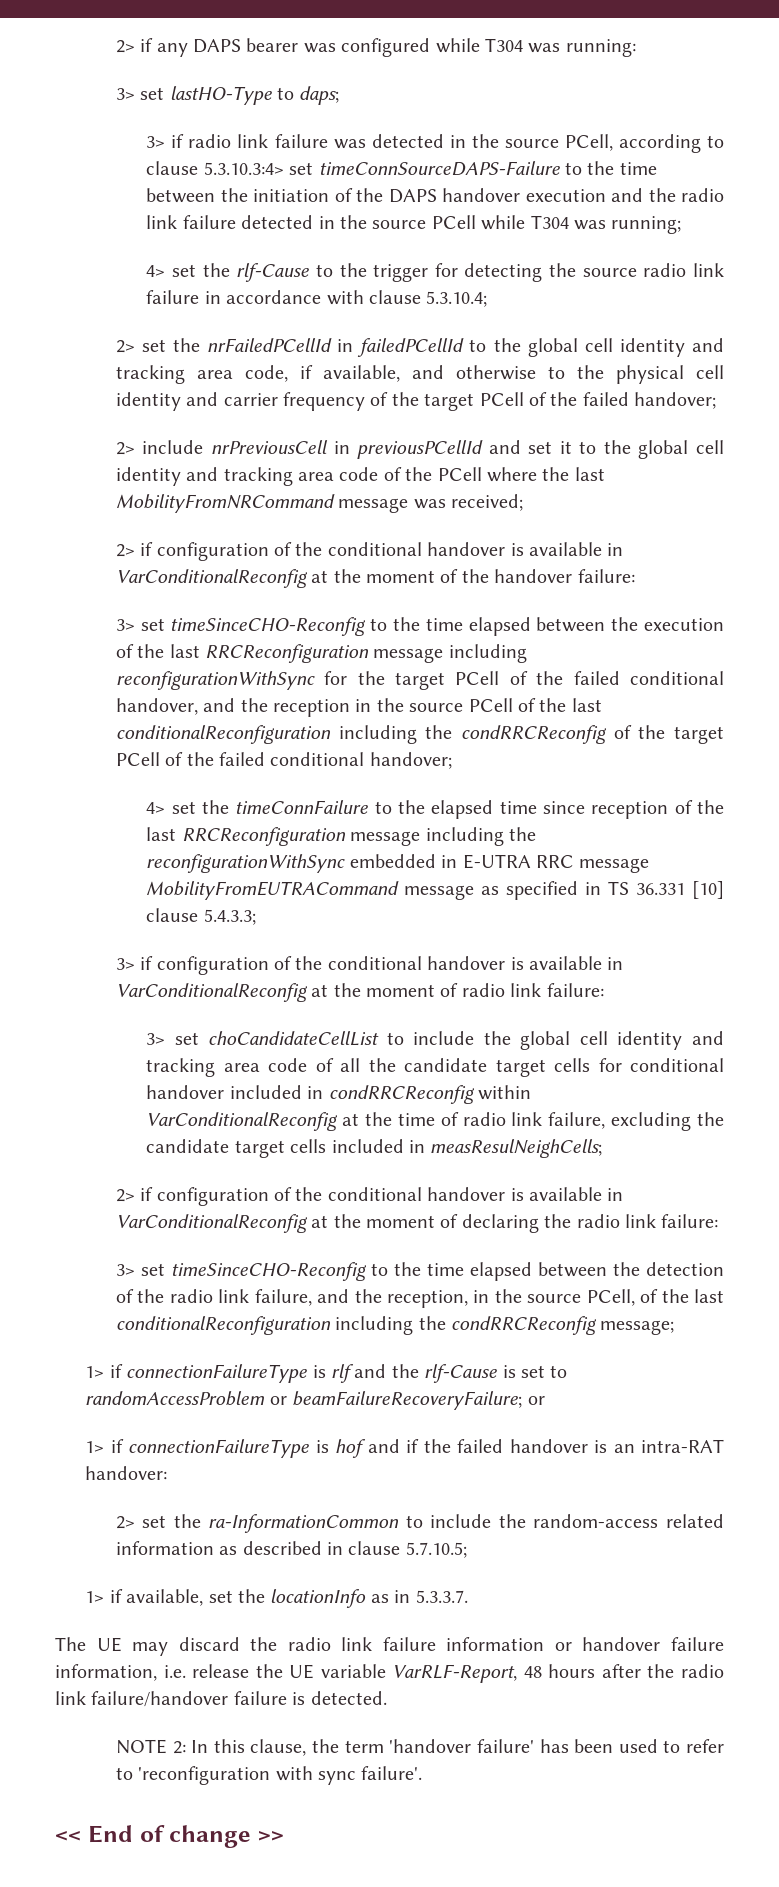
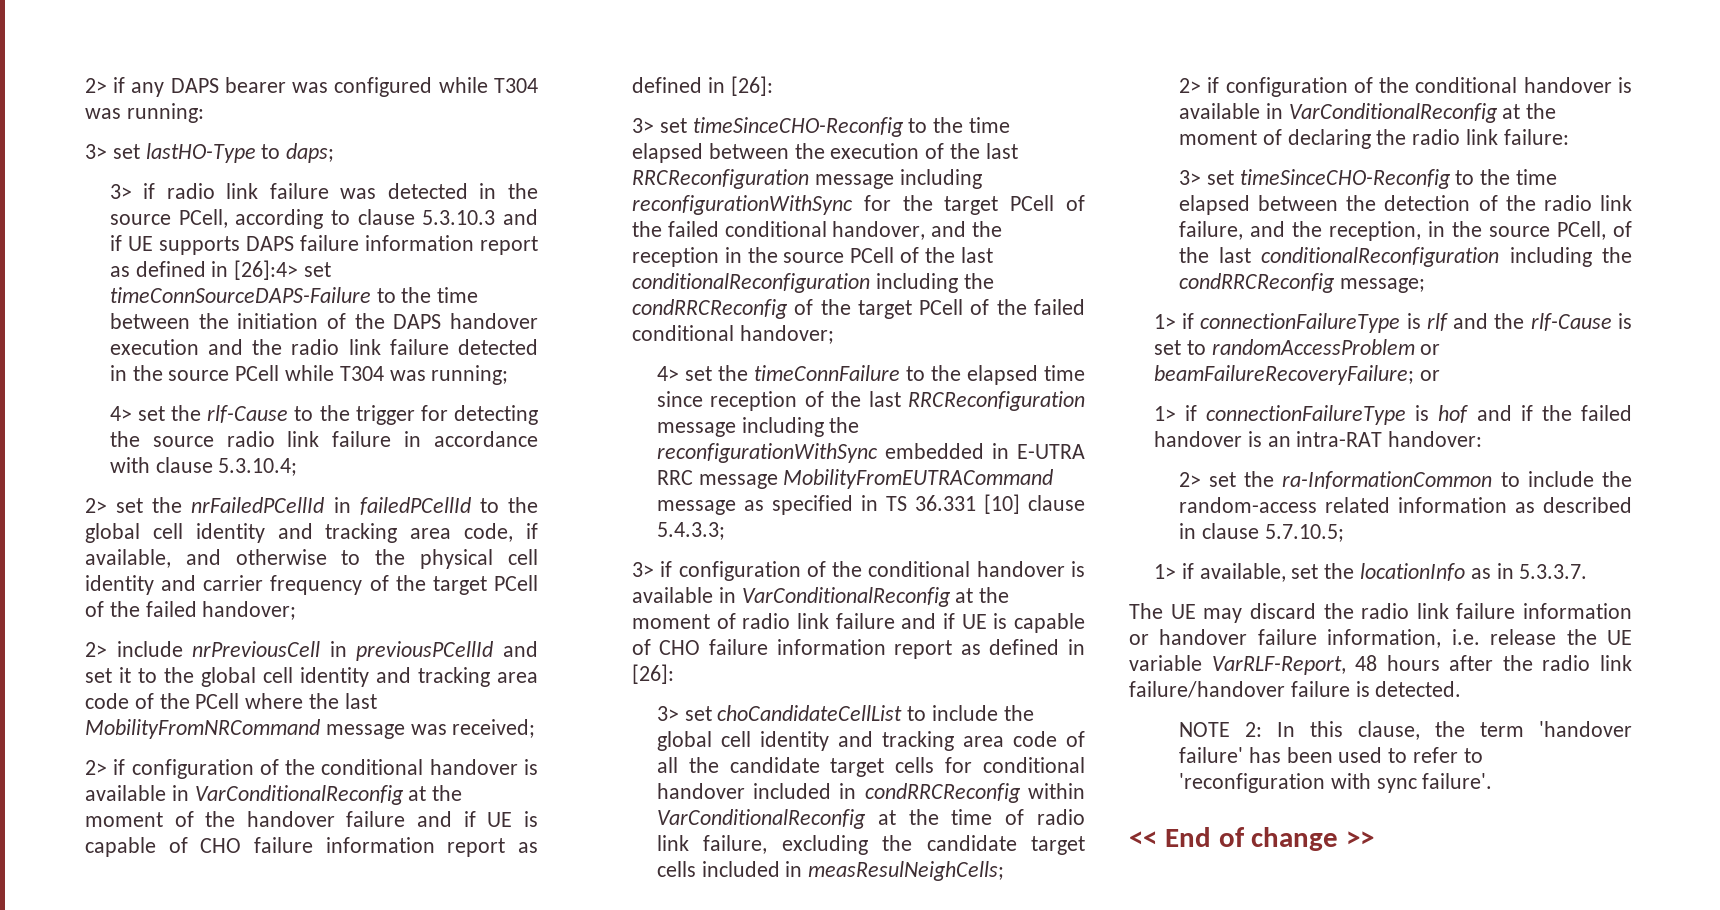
- 3> if radio link failure was detected in the source PCell, according to clause 5.3.10.3:4> set timeConnSourceDAPS-Failure to the time between the initiation of the DAPS handover execution and the radio link failure detected in the source PCell while T304 was running;
+ 3> if radio link failure was detected in the source PCell, according to clause 5.3.10.3 and if UE supports DAPS failure information report as defined in [26]:4> set timeConnSourceDAPS-Failure to the time between the initiation of the DAPS handover execution and the radio link failure detected in the source PCell while T304 was running;
- 2> if configuration of the conditional handover is available in VarConditionalReconfig at the moment of the handover failure:
+ 2> if configuration of the conditional handover is available in VarConditionalReconfig at the moment of the handover failure and if UE is capable of CHO failure information report as defined in [26]:
- 3> if configuration of the conditional handover is available in VarConditionalReconfig at the moment of radio link failure:
+ 3> if configuration of the conditional handover is available in VarConditionalReconfig at the moment of radio link failure and if UE is capable of CHO failure information report as defined in [26]:

